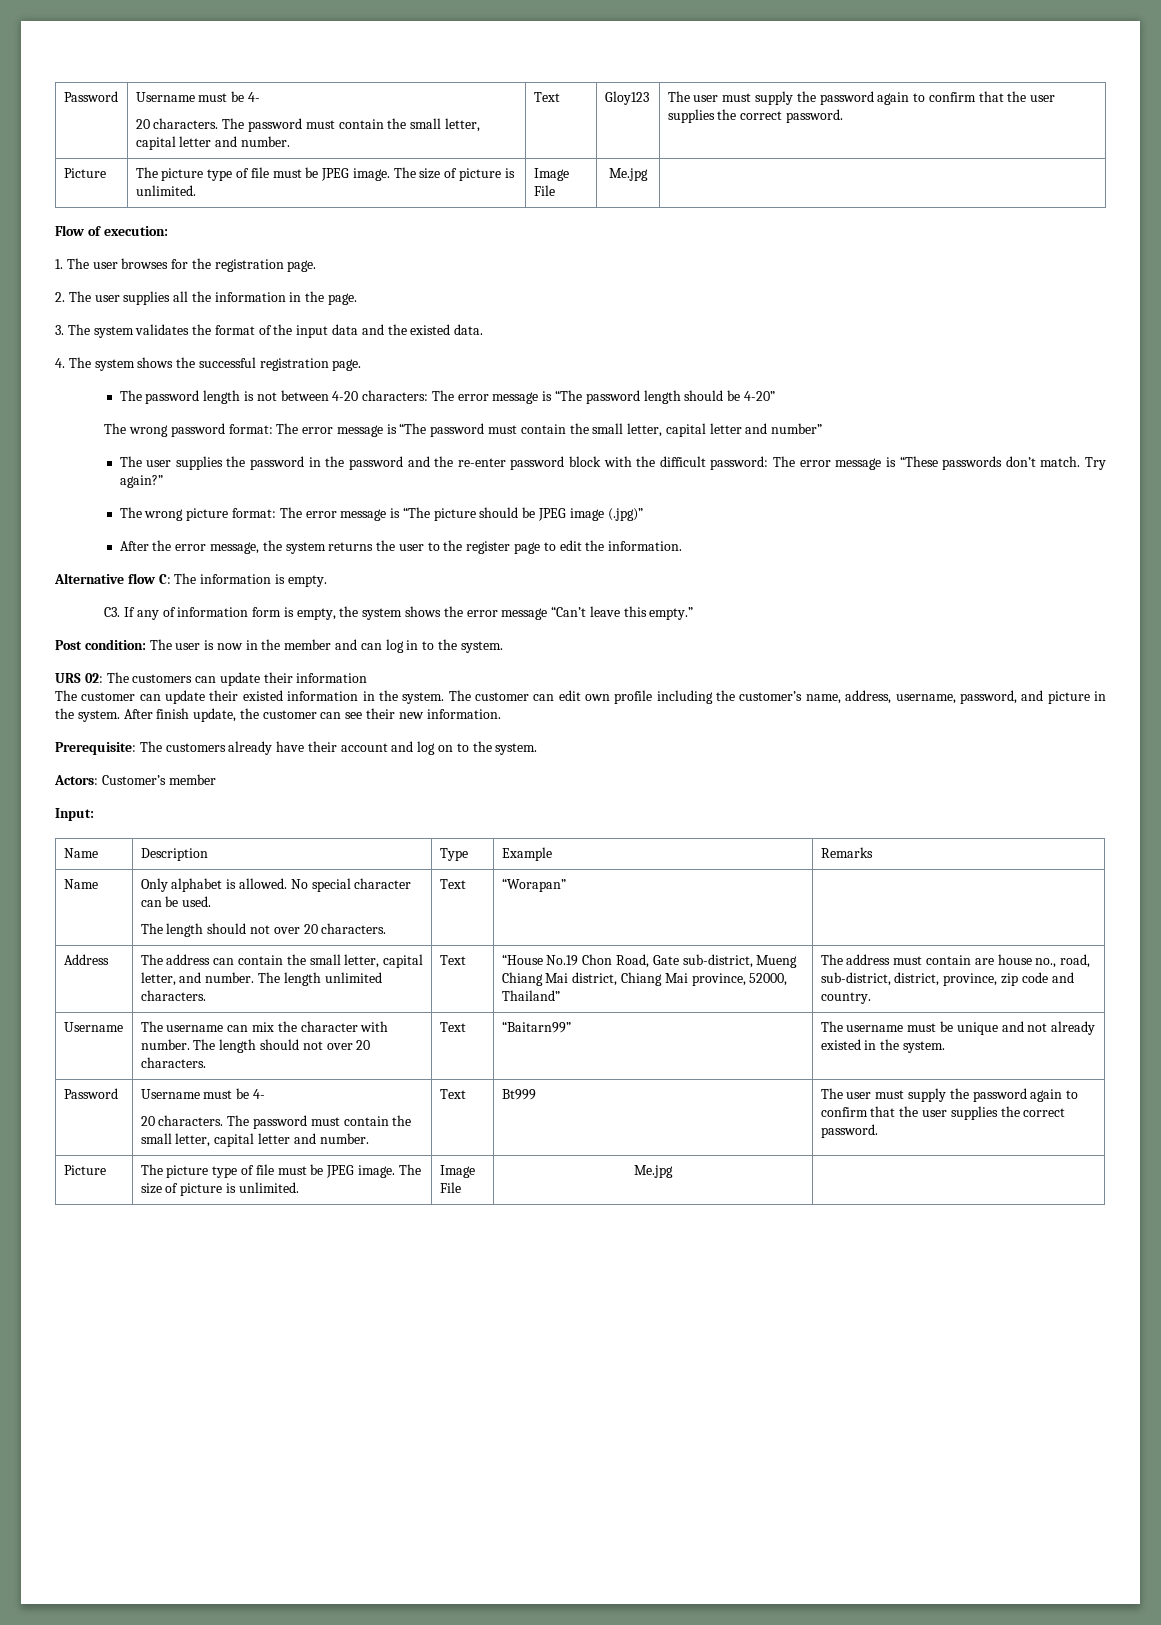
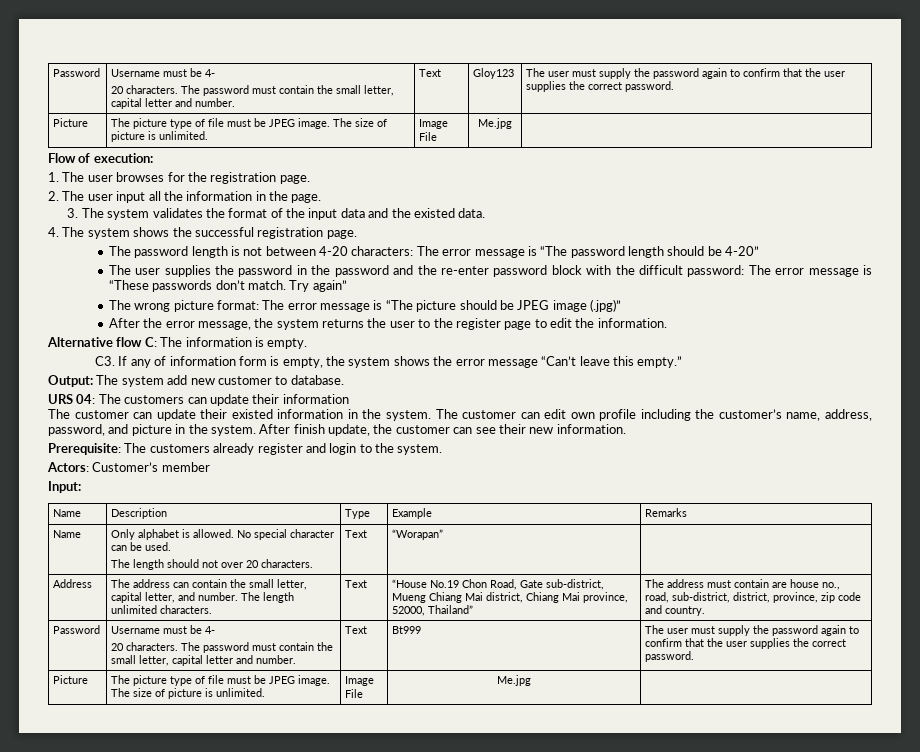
- 2. The user supplies all the information in the page.
+ 2. The user input all the information in the page.
- The wrong password format: The error message is “The password must contain the small letter, capital letter and number”
- Try again?”
+ Try again”
- Post condition: The user is now in the member and can log in to the system.
+ Output: The system add new customer to database.
- URS 02: The customers can update their information
+ URS 04: The customers can update their information
- The customer can edit own profile including the customer’s name, address, username, password, and picture in the system.
+ The customer can edit own profile including the customer’s name, address, password, and picture in the system.
- Prerequisite: The customers already have their account and log on to the system.
+ Prerequisite: The customers already register and login to the system.
- Username | The username can mix the character with number. The length should not over 20 characters. | Text | “Baitarn99” | The username must be unique and not already existed in the system.

